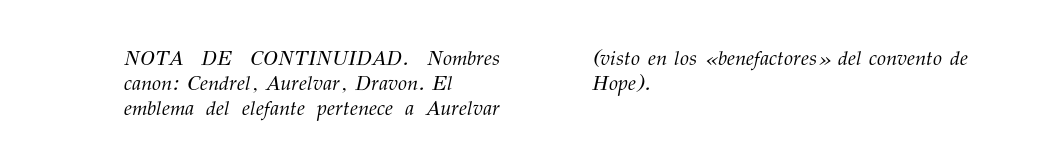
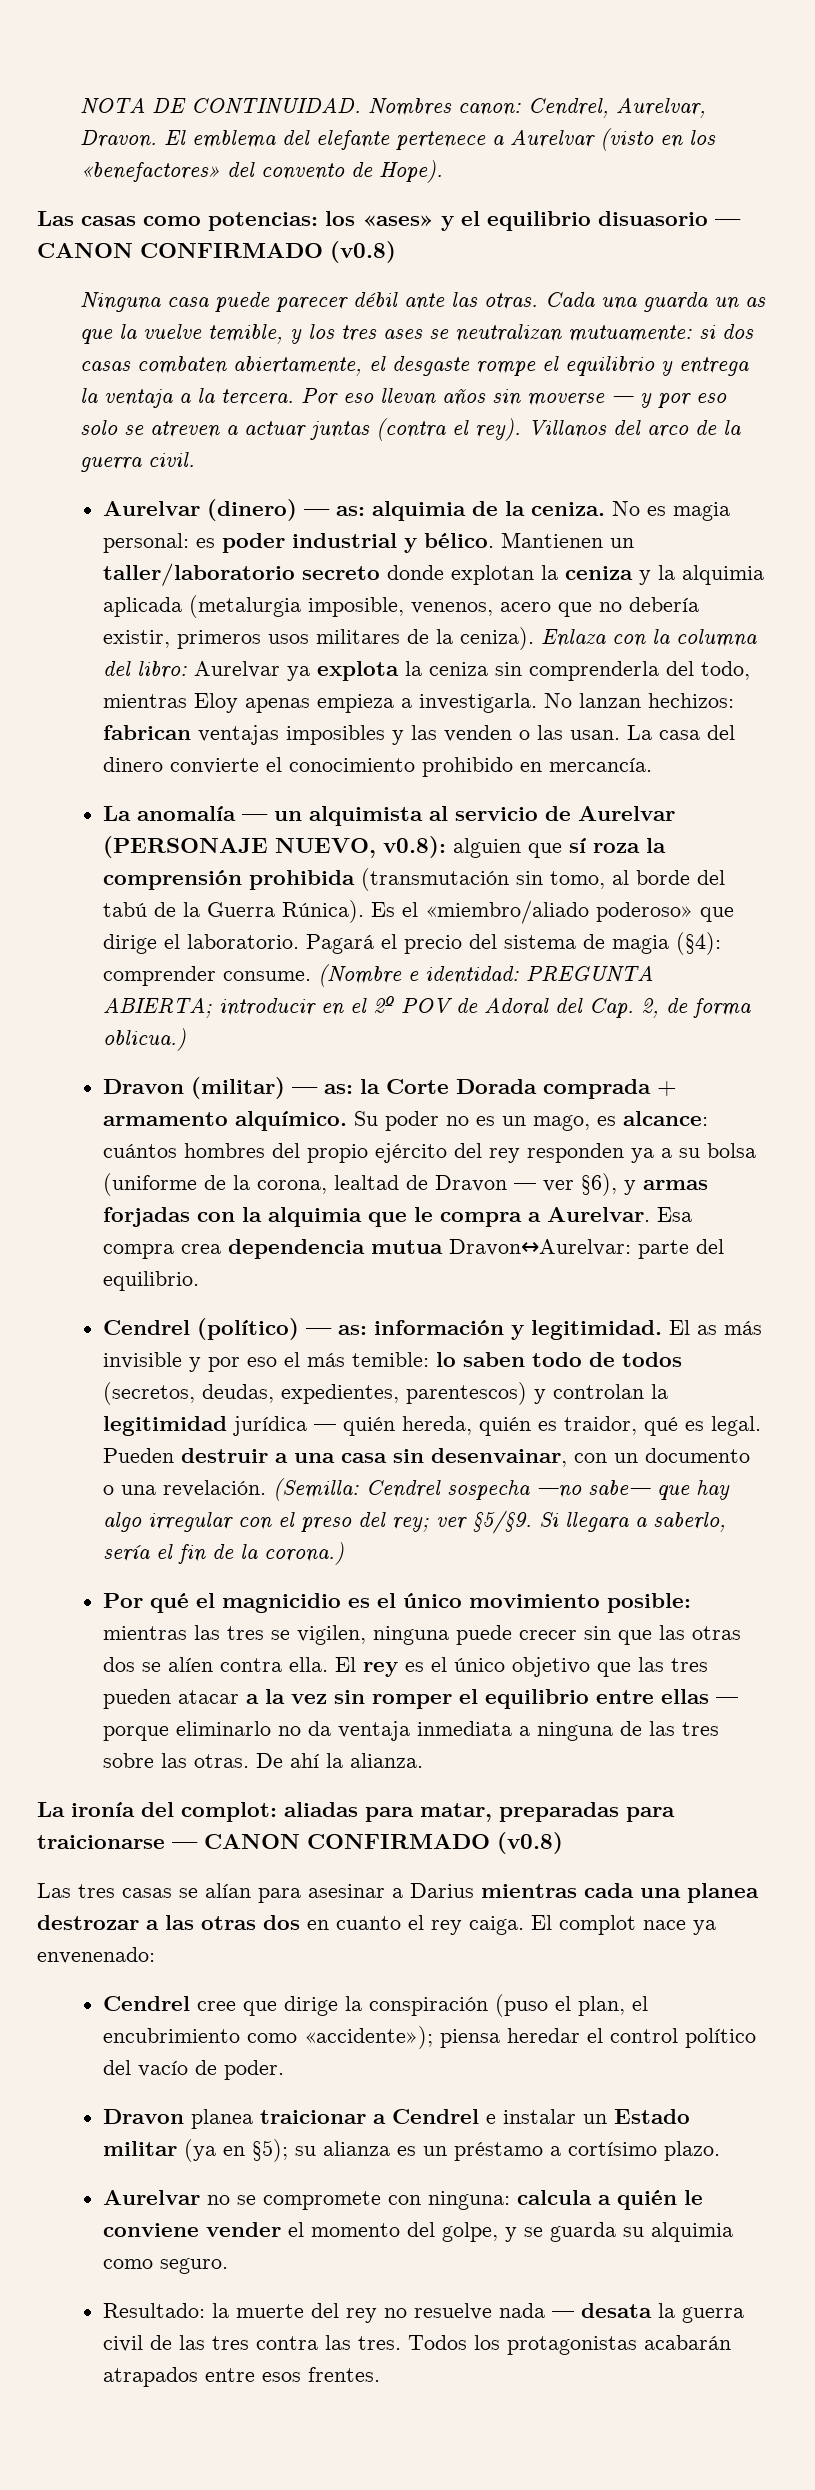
+ Las casas como potencias: los «ases» y el equilibrio disuasorio — CANON CONFIRMADO (v0.8)
+ Ninguna casa puede parecer débil ante las otras. Cada una guarda un as que la vuelve temible, y los tres ases se neutralizan mutuamente: si dos casas combaten abiertamente, el desgaste rompe el equilibrio y entrega la ventaja a la tercera. Por eso llevan años sin moverse — y por eso solo se atreven a actuar juntas (contra el rey). Villanos del arco de la guerra civil.
+ Aurelvar (dinero) — as: alquimia de la ceniza. No es magia personal: es poder industrial y bélico. Mantienen un taller/laboratorio secreto donde explotan la ceniza y la alquimia aplicada (metalurgia imposible, venenos, acero que no debería existir, primeros usos militares de la ceniza). Enlaza con la columna del libro: Aurelvar ya explota la ceniza sin comprenderla del todo, mientras Eloy apenas empieza a investigarla. No lanzan hechizos: fabrican ventajas imposibles y las venden o las usan. La casa del dinero convierte el conocimiento prohibido en mercancía.
+ La anomalía — un alquimista al servicio de Aurelvar (PERSONAJE NUEVO, v0.8): alguien que sí roza la comprensión prohibida (transmutación sin tomo, al borde del tabú de la Guerra Rúnica). Es el «miembro/aliado poderoso» que dirige el laboratorio. Pagará el precio del sistema de magia (§4): comprender consume. (Nombre e identidad: PREGUNTA ABIERTA; introducir en el 2º POV de Adoral del Cap. 2, de forma oblicua.)
+ Dravon (militar) — as: la Corte Dorada comprada + armamento alquímico. Su poder no es un mago, es alcance: cuántos hombres del propio ejército del rey responden ya a su bolsa (uniforme de la corona, lealtad de Dravon — ver §6), y armas forjadas con la alquimia que le compra a Aurelvar. Esa compra crea dependencia mutua Dravon↔Aurelvar: parte del equilibrio.
+ Cendrel (político) — as: información y legitimidad. El as más invisible y por eso el más temible: lo saben todo de todos (secretos, deudas, expedientes, parentescos) y controlan la legitimidad jurídica — quién hereda, quién es traidor, qué es legal. Pueden destruir a una casa sin desenvainar, con un documento o una revelación. (Semilla: Cendrel sospecha —no sabe— que hay algo irregular con el preso del rey; ver §5/§9. Si llegara a saberlo, sería el fin de la corona.)
+ Por qué el magnicidio es el único movimiento posible: mientras las tres se vigilen, ninguna puede crecer sin que las otras dos se alíen contra ella. El rey es el único objetivo que las tres pueden atacar a la vez sin romper el equilibrio entre ellas — porque eliminarlo no da ventaja inmediata a ninguna de las tres sobre las otras. De ahí la alianza.
+ La ironía del complot: aliadas para matar, preparadas para traicionarse — CANON CONFIRMADO (v0.8)
+ Las tres casas se alían para asesinar a Darius mientras cada una planea destrozar a las otras dos en cuanto el rey caiga. El complot nace ya envenenado:
+ Cendrel cree que dirige la conspiración (puso el plan, el encubrimiento como «accidente»); piensa heredar el control político del vacío de poder.
+ Dravon planea traicionar a Cendrel e instalar un Estado militar (ya en §5); su alianza es un préstamo a cortísimo plazo.
+ Aurelvar no se compromete con ninguna: calcula a quién le conviene vender el momento del golpe, y se guarda su alquimia como seguro.
+ Resultado: la muerte del rey no resuelve nada — desata la guerra civil de las tres contra las tres. Todos los protagonistas acabarán atrapados entre esos frentes.

